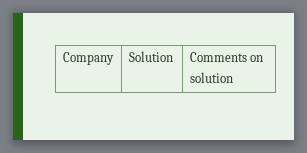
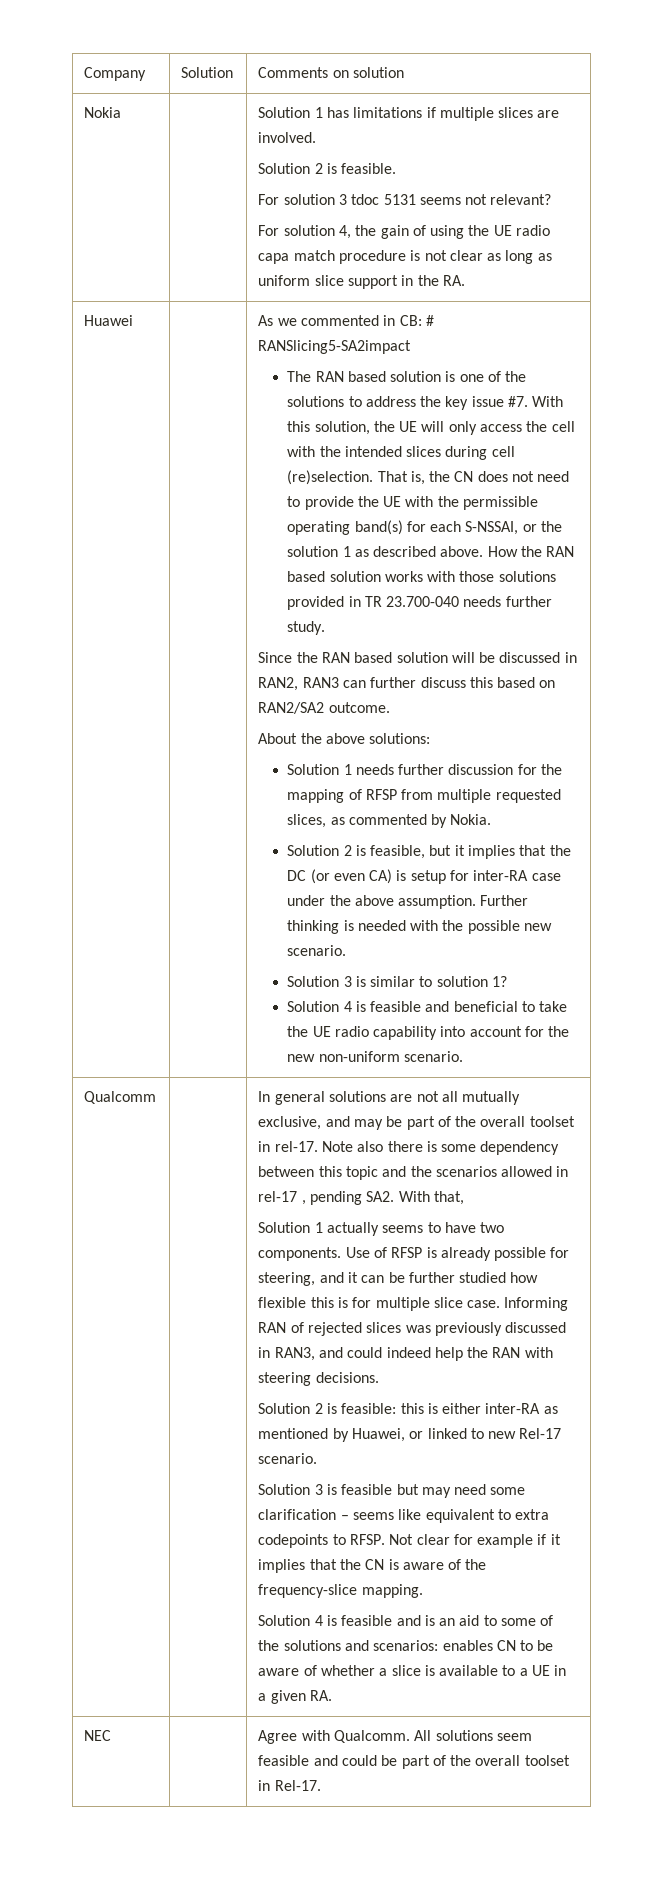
+ Nokia | | Solution 1 has limitations if multiple slices are involved.
+ Solution 2 is feasible.
+ For solution 3 tdoc 5131 seems not relevant?
+ For solution 4, the gain of using the UE radio capa match procedure is not clear as long as uniform slice support in the RA.
+ Huawei | | As we commented in CB: # RANSlicing5-SA2impact
+ The RAN based solution is one of the solutions to address the key issue #7. With this solution, the UE will only access the cell with the intended slices during cell (re)selection. That is, the CN does not need to provide the UE with the permissible operating band(s) for each S-NSSAI, or the solution 1 as described above. How the RAN based solution works with those solutions provided in TR 23.700-040 needs further study.
+ Since the RAN based solution will be discussed in RAN2, RAN3 can further discuss this based on RAN2/SA2 outcome.
+ About the above solutions:
+ Solution 1 needs further discussion for the mapping of RFSP from multiple requested slices, as commented by Nokia.
+ Solution 2 is feasible, but it implies that the DC (or even CA) is setup for inter-RA case under the above assumption. Further thinking is needed with the possible new scenario.
+ Solution 3 is similar to solution 1?
+ Solution 4 is feasible and beneficial to take the UE radio capability into account for the new non-uniform scenario.
+ Qualcomm | | In general solutions are not all mutually exclusive, and may be part of the overall toolset in rel-17. Note also there is some dependency between this topic and the scenarios allowed in rel-17 , pending SA2. With that,
+ Solution 1 actually seems to have two components. Use of RFSP is already possible for steering, and it can be further studied how flexible this is for multiple slice case. Informing RAN of rejected slices was previously discussed in RAN3, and could indeed help the RAN with steering decisions.
+ Solution 2 is feasible: this is either inter-RA as mentioned by Huawei, or linked to new Rel-17 scenario.
+ Solution 3 is feasible but may need some clarification – seems like equivalent to extra codepoints to RFSP. Not clear for example if it implies that the CN is aware of the frequency-slice mapping.
+ Solution 4 is feasible and is an aid to some of the solutions and scenarios: enables CN to be aware of whether a slice is available to a UE in a given RA.
+ NEC | | Agree with Qualcomm. All solutions seem feasible and could be part of the overall toolset in Rel-17.

